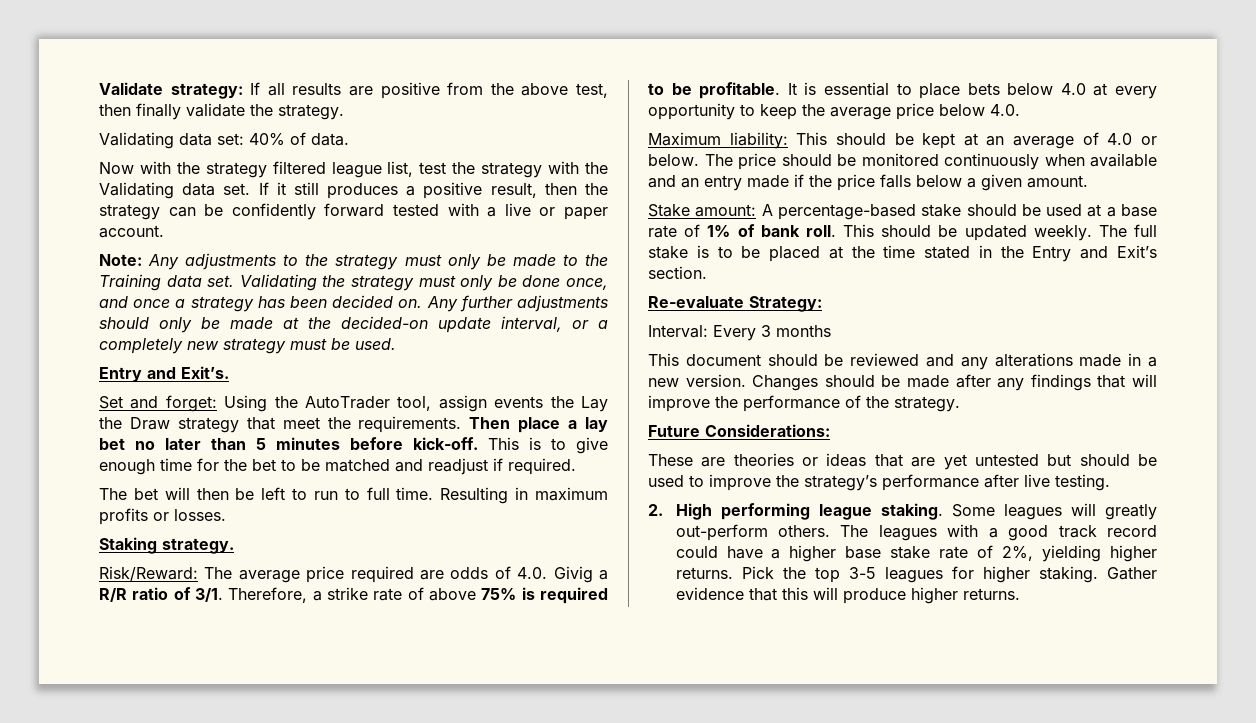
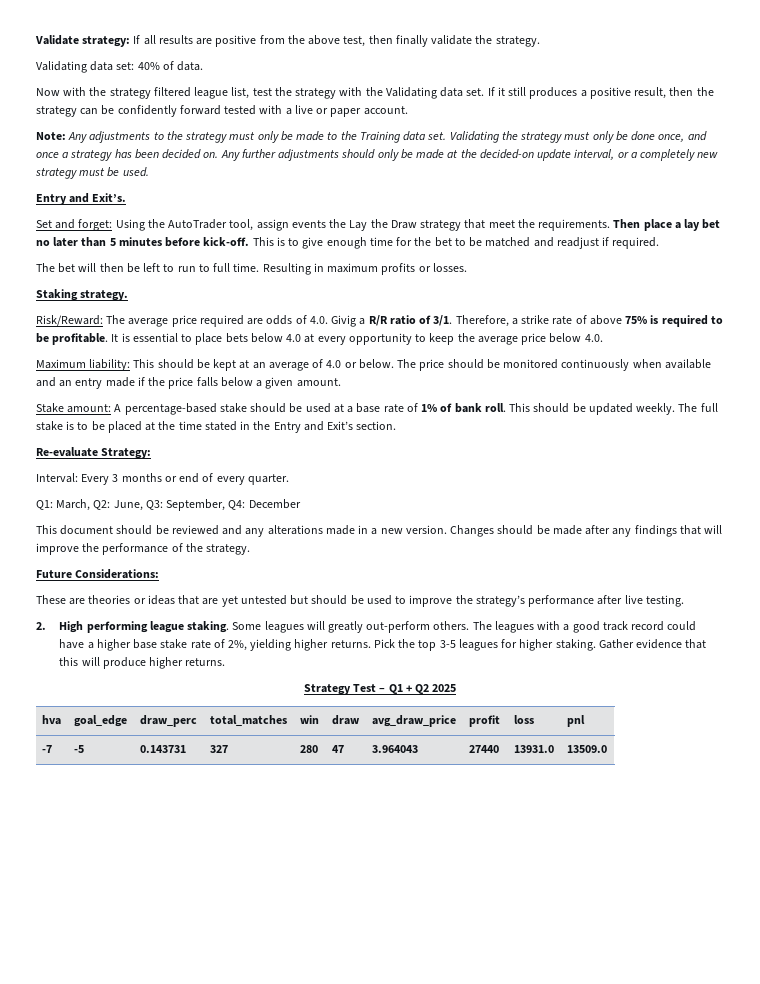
- Interval: Every 3 months
+ Interval: Every 3 months or end of every quarter.
+ Q1: March, Q2: June, Q3: September, Q4: December
+ Strategy Test – Q1 + Q2 2025
+ hva | goal_edge | draw_perc | total_matches | win | draw | avg_draw_price | profit | loss | pnl
+ -7 | -5 | 0.143731 | 327 | 280 | 47 | 3.964043 | 27440 | 13931.0 | 13509.0

